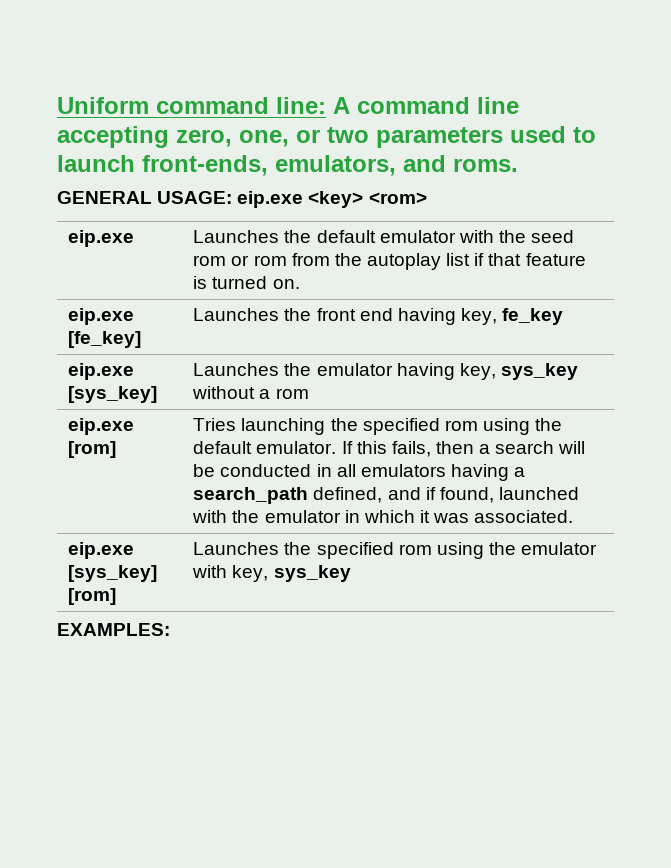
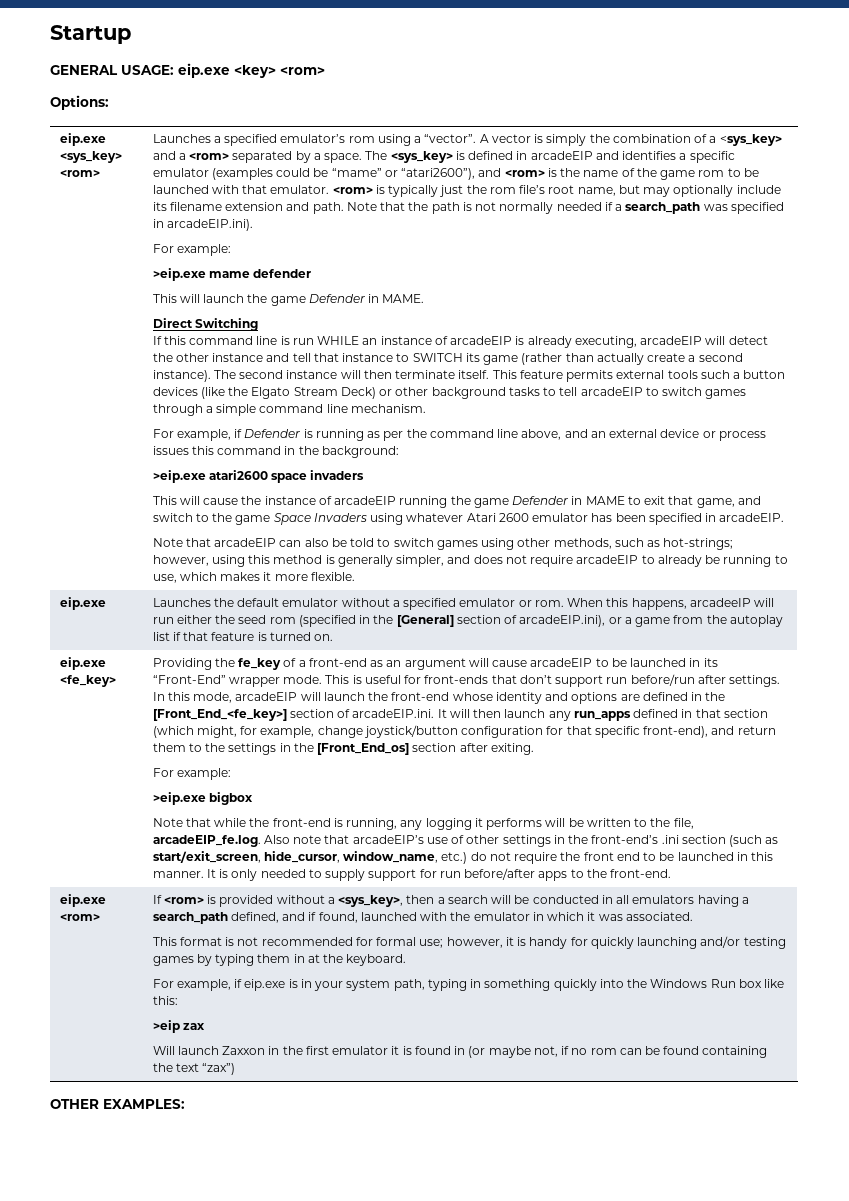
- Uniform command line: A command line accepting zero, one, or two parameters used to launch front-ends, emulators, and roms.
+ Startup
+ Options:
+ eip.exe <sys_key> <rom> | Launches a specified emulator’s rom using a “vector”. A vector is simply the combination of a <sys_key> and a <rom> separated by a space. The <sys_key> is defined in arcadeEIP and identifies a specific emulator (examples could be “mame” or “atari2600”), and <rom> is the name of the game rom to be launched with that emulator. <rom> is typically just the rom file’s root name, but may optionally include its filename extension and path. Note that the path is not normally needed if a search_path was specified in arcadeEIP.ini).
+ For example:
+ >eip.exe mame defender
+ This will launch the game Defender in MAME.
+ Direct Switching
+ If this command line is run WHILE an instance of arcadeEIP is already executing, arcadeEIP will detect the other instance and tell that instance to SWITCH its game (rather than actually create a second instance). The second instance will then terminate itself. This feature permits external tools such a button devices (like the Elgato Stream Deck) or other background tasks to tell arcadeEIP to switch games through a simple command line mechanism.
+ For example, if Defender is running as per the command line above, and an external device or process issues this command in the background:
+ >eip.exe atari2600 space invaders
+ This will cause the instance of arcadeEIP running the game Defender in MAME to exit that game, and switch to the game Space Invaders using whatever Atari 2600 emulator has been specified in arcadeEIP.
+ Note that arcadeEIP can also be told to switch games using other methods, such as hot-strings; however, using this method is generally simpler, and does not require arcadeEIP to already be running to use, which makes it more flexible.
- Launches the default emulator with the seed rom or rom from the autoplay list if that feature is turned on.
+ Launches the default emulator without a specified emulator or rom. When this happens, arcadeeIP will run either the seed rom (specified in the [General] section of arcadeEIP.ini), or a game from the autoplay list if that feature is turned on.
- eip.exe [fe_key] | Launches the front end having key, fe_key
- eip.exe [sys_key] | Launches the emulator having key, sys_key without a rom
- eip.exe [rom] | Tries launching the specified rom using the default emulator. If this fails, then a search will be conducted in all emulators having a search_path defined, and if found, launched with the emulator in which it was associated.
+ eip.exe <fe_key> | Providing the fe_key of a front-end as an argument will cause arcadeEIP to be launched in its “Front-End” wrapper mode. This is useful for front-ends that don’t support run before/run after settings. In this mode, arcadeEIP will launch the front-end whose identity and options are defined in the [Front_End_<fe_key>] section of arcadeEIP.ini. It will then launch any run_apps defined in that section (which might, for example, change joystick/button configuration for that specific front-end), and return them to the settings in the [Front_End_os] section after exiting.
+ For example:
+ >eip.exe bigbox
+ Note that while the front-end is running, any logging it performs will be written to the file, arcadeEIP_fe.log. Also note that arcadeEIP’s use of other settings in the front-end’s .ini section (such as start/exit_screen, hide_cursor, window_name, etc.) do not require the front end to be launched in this manner. It is only needed to supply support for run before/after apps to the front-end.
+ eip.exe <rom> | If <rom> is provided without a <sys_key>, then a search will be conducted in all emulators having a search_path defined, and if found, launched with the emulator in which it was associated.
- eip.exe [sys_key] [rom] | Launches the specified rom using the emulator with key, sys_key
- EXAMPLES:
+ This format is not recommended for formal use; however, it is handy for quickly launching and/or testing games by typing them in at the keyboard.
+ For example, if eip.exe is in your system path, typing in something quickly into the Windows Run box like this:
+ >eip zax
+ Will launch Zaxxon in the first emulator it is found in (or maybe not, if no rom can be found containing the text “zax”)
+ OTHER EXAMPLES:

